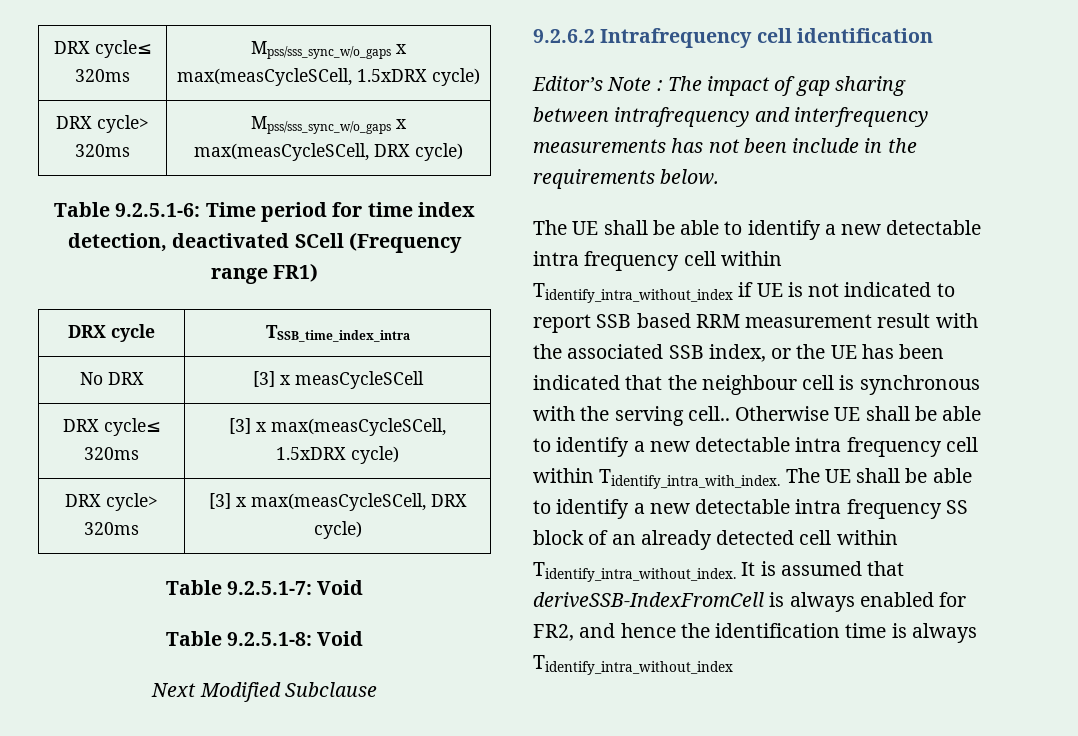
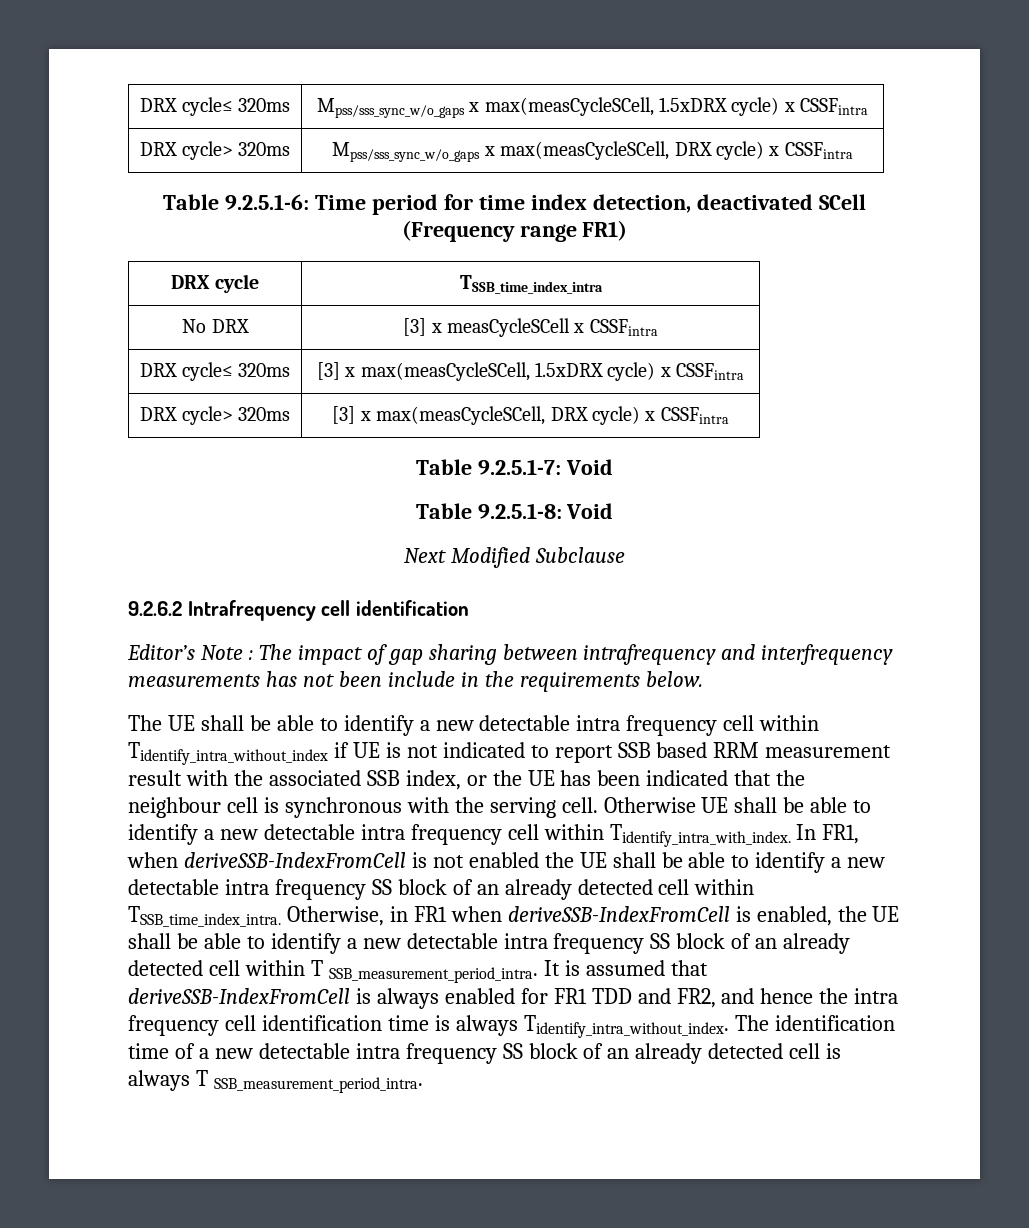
- DRX cycle≤ 320ms | Mpss/sss_sync_w/o_gaps x max(measCycleSCell, 1.5xDRX cycle)
+ DRX cycle≤ 320ms | Mpss/sss_sync_w/o_gaps x max(measCycleSCell, 1.5xDRX cycle) x CSSFintra
- DRX cycle> 320ms | Mpss/sss_sync_w/o_gaps x max(measCycleSCell, DRX cycle)
+ DRX cycle> 320ms | Mpss/sss_sync_w/o_gaps x max(measCycleSCell, DRX cycle) x CSSFintra
- No DRX | [3] x measCycleSCell
+ No DRX | [3] x measCycleSCell x CSSFintra
- DRX cycle≤ 320ms | [3] x max(measCycleSCell, 1.5xDRX cycle)
+ DRX cycle≤ 320ms | [3] x max(measCycleSCell, 1.5xDRX cycle) x CSSFintra
- DRX cycle> 320ms | [3] x max(measCycleSCell, DRX cycle)
+ DRX cycle> 320ms | [3] x max(measCycleSCell, DRX cycle) x CSSFintra
- The UE shall be able to identify a new detectable intra frequency cell within Tidentify_intra_without_index if UE is not indicated to report SSB based RRM measurement result with the associated SSB index, or the UE has been indicated that the neighbour cell is synchronous with the serving cell..
+ The UE shall be able to identify a new detectable intra frequency cell within Tidentify_intra_without_index if UE is not indicated to report SSB based RRM measurement result with the associated SSB index, or the UE has been indicated that the neighbour cell is synchronous with the serving cell.
- The UE shall be able to identify a new detectable intra frequency SS block of an already detected cell within Tidentify_intra_without_index.
+ In FR1, when deriveSSB-IndexFromCell is not enabled the UE shall be able to identify a new detectable intra frequency SS block of an already detected cell within TSSB_time_index_intra. Otherwise, in FR1 when deriveSSB-IndexFromCell is enabled, the UE shall be able to identify a new detectable intra frequency SS block of an already detected cell within T SSB_measurement_period_intra.
- It is assumed that deriveSSB-IndexFromCell is always enabled for FR2, and hence the identification time is always Tidentify_intra_without_index
+ It is assumed that deriveSSB-IndexFromCell is always enabled for FR1 TDD and FR2, and hence the intra frequency cell identification time is always Tidentify_intra_without_index. The identification time of a new detectable intra frequency SS block of an already detected cell is always T SSB_measurement_period_intra.

